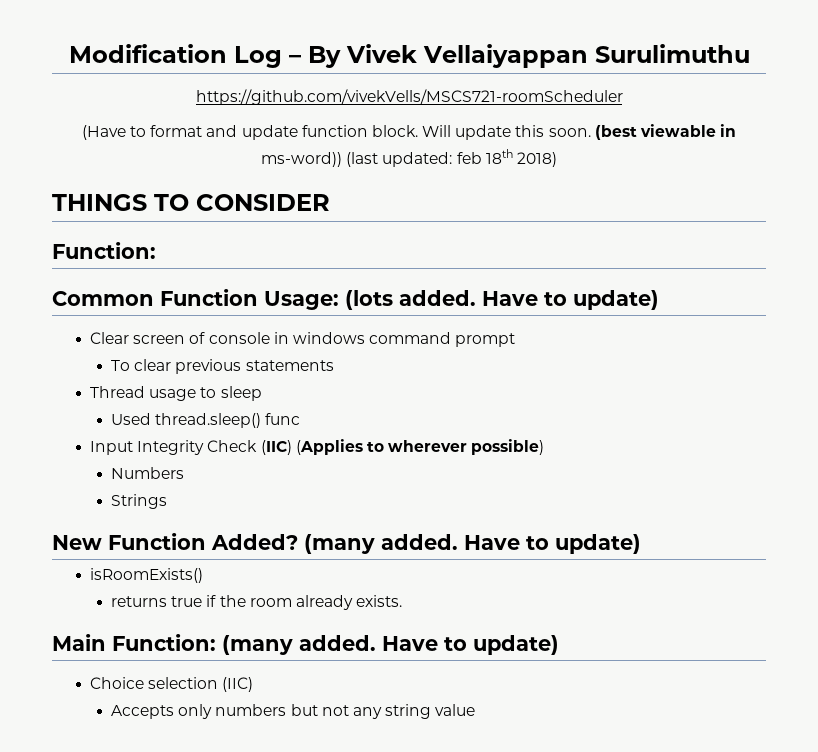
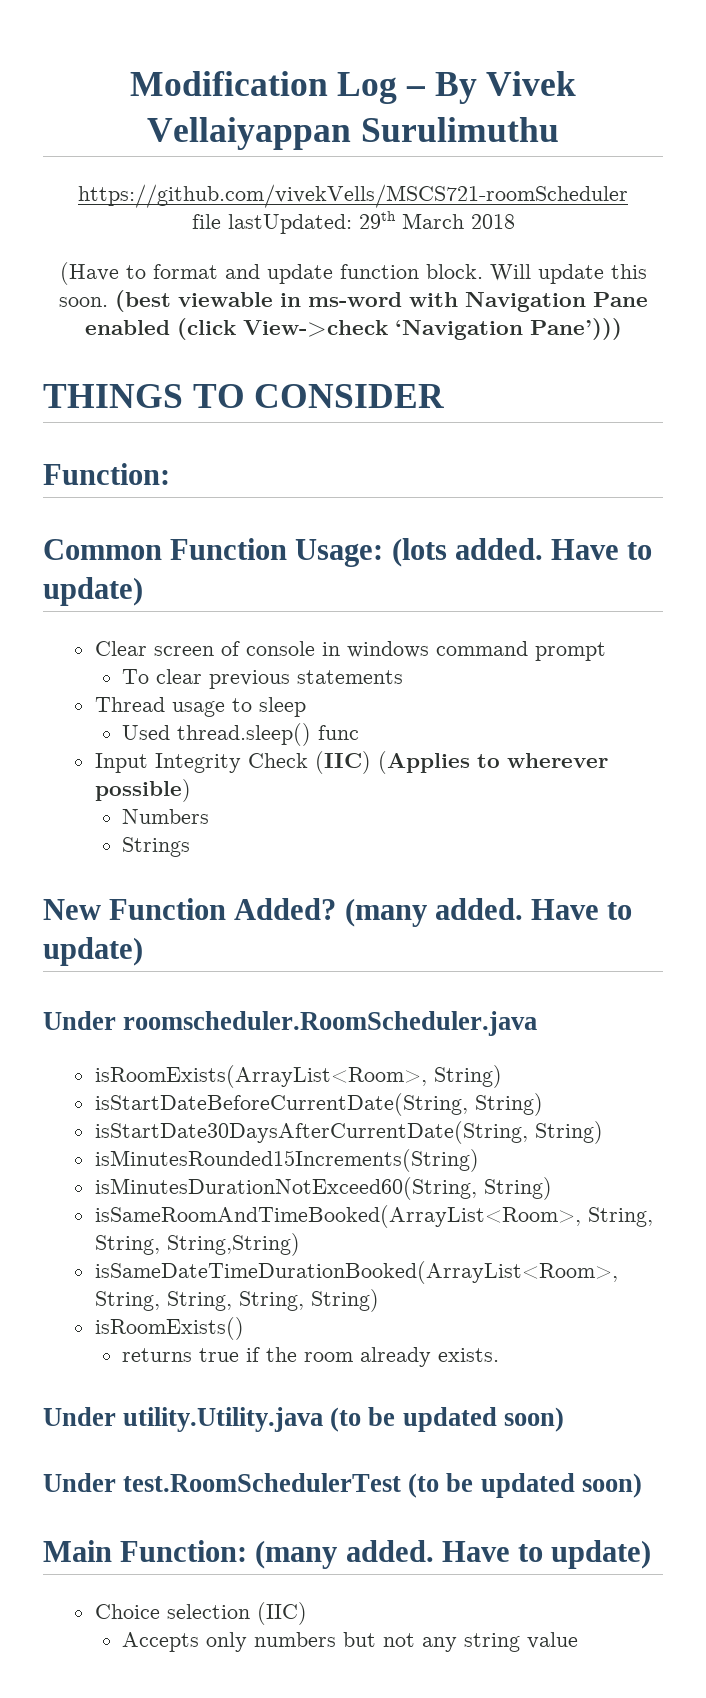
+ file lastUpdated: 29th March 2018
- (best viewable in ms-word)) (last updated: feb 18th 2018)
+ (best viewable in ms-word with Navigation Pane enabled (click View->check ‘Navigation Pane’)))
+ Under roomscheduler.RoomScheduler.java
+ isRoomExists(ArrayList<Room>, String)
+ isStartDateBeforeCurrentDate(String, String)
+ isStartDate30DaysAfterCurrentDate(String, String)
+ isMinutesRounded15Increments(String)
+ isMinutesDurationNotExceed60(String, String)
+ isSameRoomAndTimeBooked(ArrayList<Room>, String, String, String,String)
+ isSameDateTimeDurationBooked(ArrayList<Room>, String, String, String, String)
+ Under utility.Utility.java (to be updated soon)
+ Under test.RoomSchedulerTest (to be updated soon)

